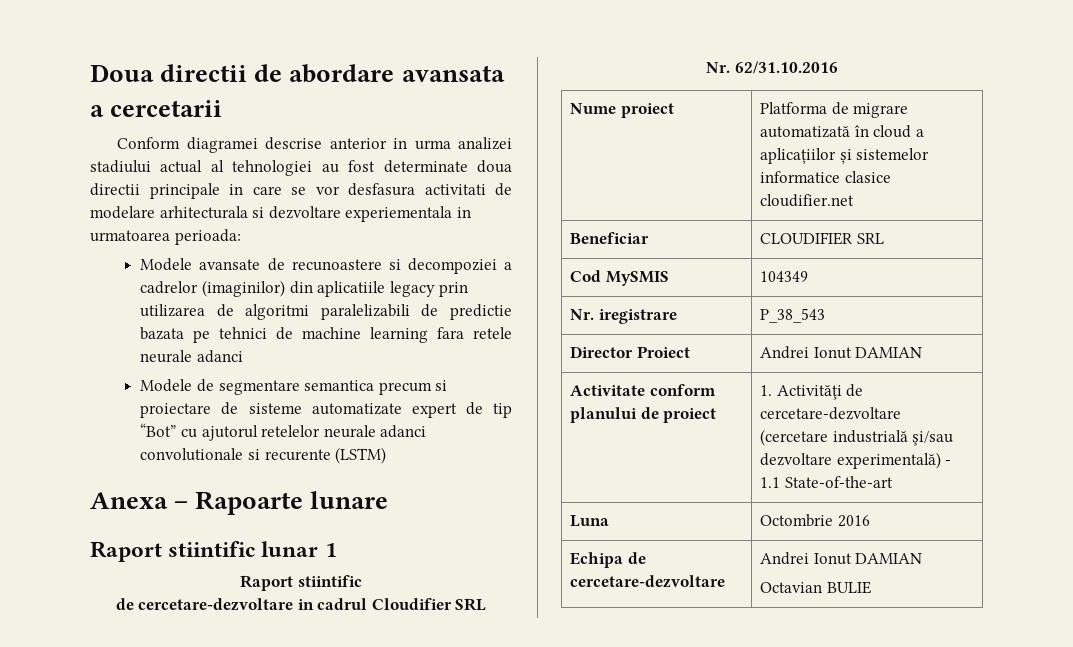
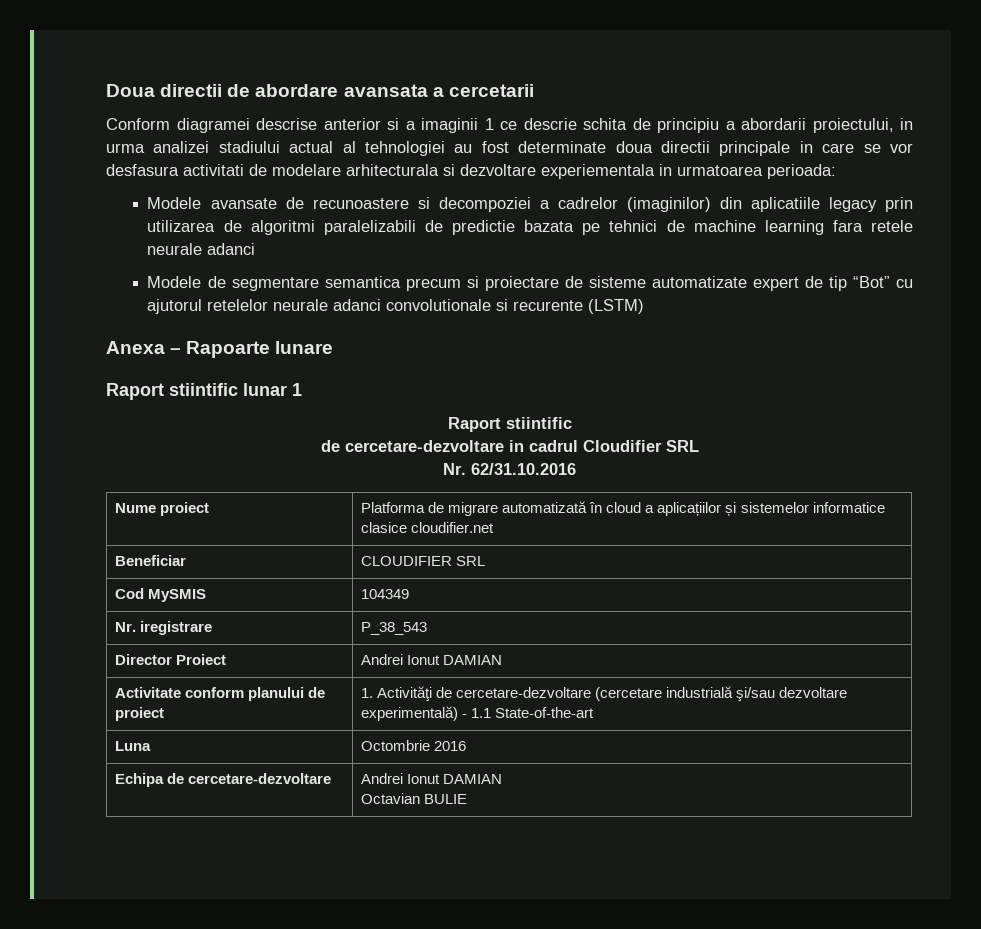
- Conform diagramei descrise anterior in urma analizei stadiului actual al tehnologiei au fost determinate doua directii principale in care se vor desfasura activitati de modelare arhitecturala si dezvoltare experiementala in urmatoarea perioada:
+ Conform diagramei descrise anterior si a imaginii 1 ce descrie schita de principiu a abordarii proiectului, in urma analizei stadiului actual al tehnologiei au fost determinate doua directii principale in care se vor desfasura activitati de modelare arhitecturala si dezvoltare experiementala in urmatoarea perioada:

